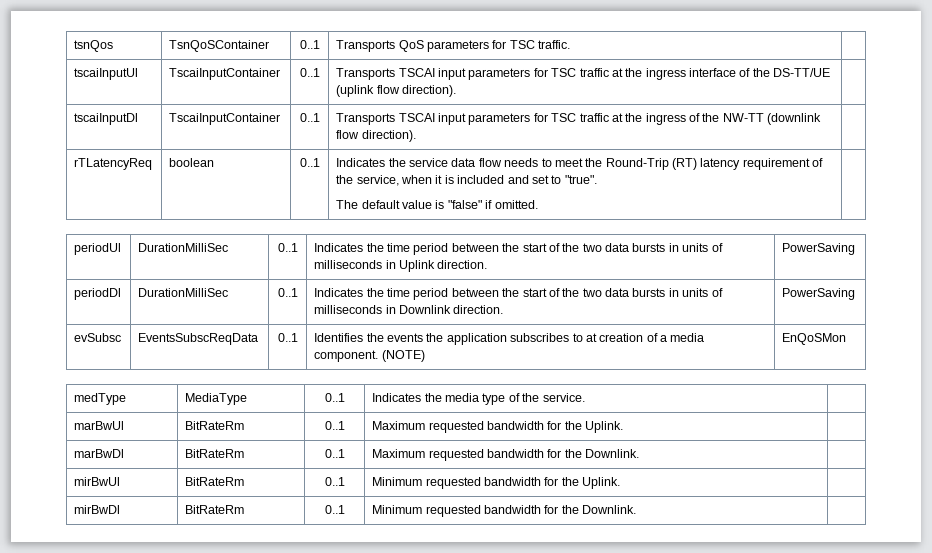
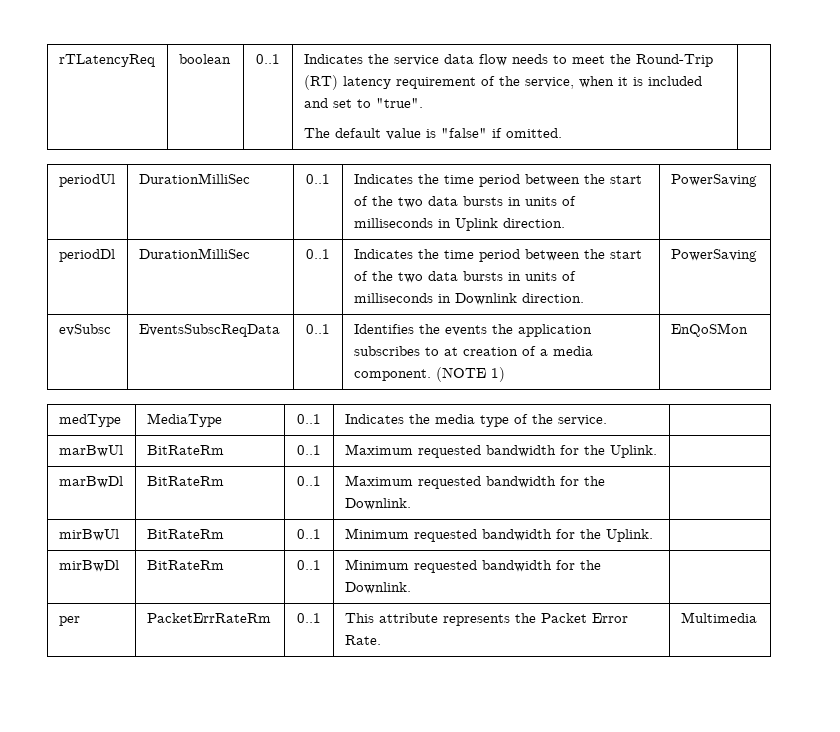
- tsnQos | TsnQoSContainer | 0..1 | Transports QoS parameters for TSC traffic. |
- tscaiInputUl | TscaiInputContainer | 0..1 | Transports TSCAI input parameters for TSC traffic at the ingress interface of the DS-TT/UE (uplink flow direction). |
- tscaiInputDl | TscaiInputContainer | 0..1 | Transports TSCAI input parameters for TSC traffic at the ingress of the NW-TT (downlink flow direction). |
- evSubsc | EventsSubscReqData | 0..1 | Identifies the events the application subscribes to at creation of a media component. (NOTE) | EnQoSMon
+ evSubsc | EventsSubscReqData | 0..1 | Identifies the events the application subscribes to at creation of a media component. (NOTE 1) | EnQoSMon
+ per | PacketErrRateRm | 0..1 | This attribute represents the Packet Error Rate. | Multimedia

